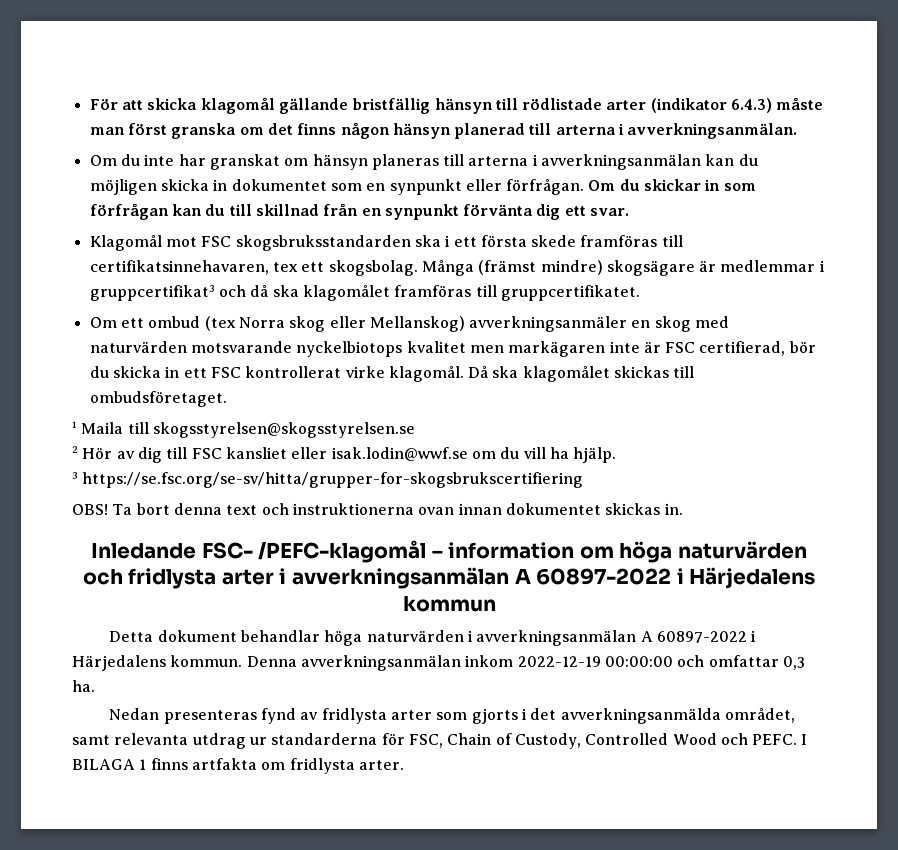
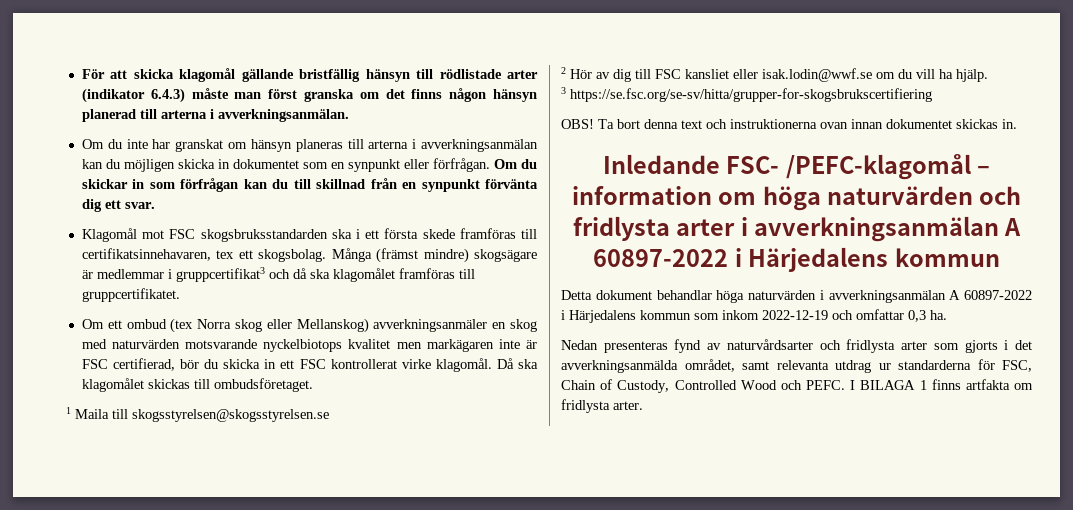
- Detta dokument behandlar höga naturvärden i avverkningsanmälan A 60897-2022 i Härjedalens kommun. Denna avverkningsanmälan inkom 2022-12-19 00:00:00 och omfattar 0,3 ha.
+ Detta dokument behandlar höga naturvärden i avverkningsanmälan A 60897-2022 i Härjedalens kommun som inkom 2022-12-19 och omfattar 0,3 ha.
- Nedan presenteras fynd av fridlysta arter som gjorts i det avverkningsanmälda området, samt relevanta utdrag ur standarderna för FSC, Chain of Custody, Controlled Wood och PEFC.
+ Nedan presenteras fynd av naturvårdsarter och fridlysta arter som gjorts i det avverkningsanmälda området, samt relevanta utdrag ur standarderna för FSC, Chain of Custody, Controlled Wood och PEFC.

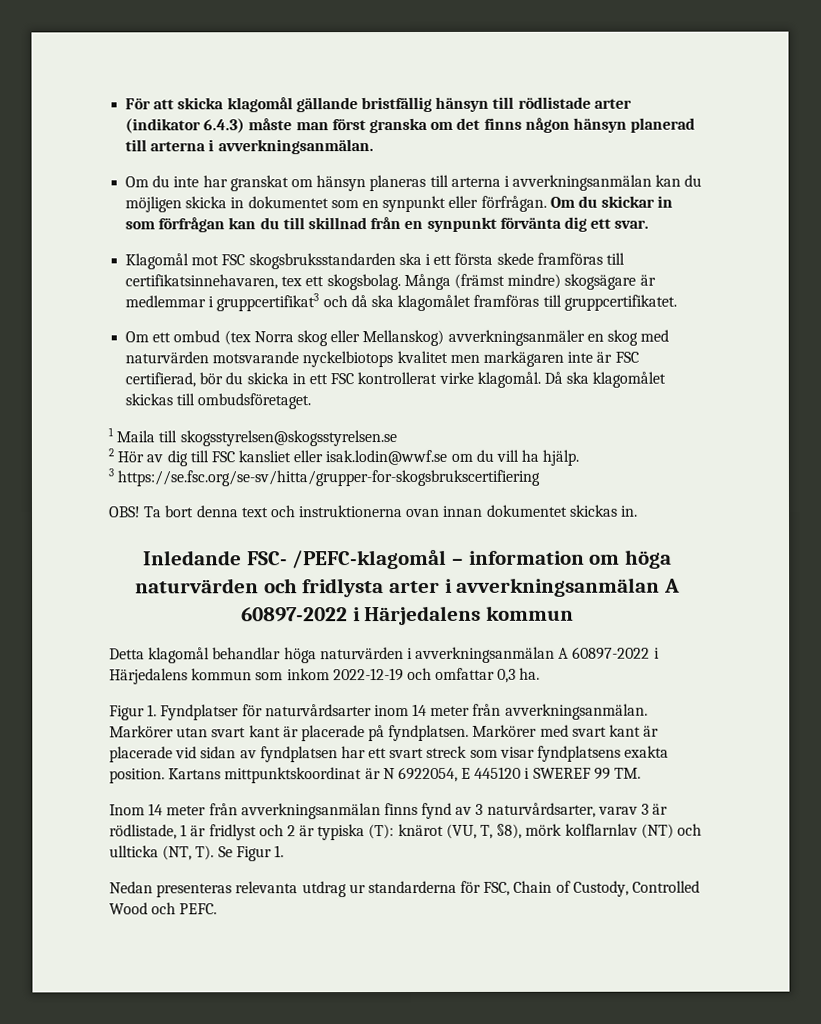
- Detta dokument behandlar höga naturvärden i avverkningsanmälan A 60897-2022 i Härjedalens kommun som inkom 2022-12-19 och omfattar 0,3 ha.
+ Detta klagomål behandlar höga naturvärden i avverkningsanmälan A 60897-2022 i Härjedalens kommun som inkom 2022-12-19 och omfattar 0,3 ha.
- Nedan presenteras fynd av naturvårdsarter och fridlysta arter som gjorts i det avverkningsanmälda området, samt relevanta utdrag ur standarderna för FSC, Chain of Custody, Controlled Wood och PEFC. I BILAGA 1 finns artfakta om fridlysta arter.
+ Figur 1. Fyndplatser för naturvårdsarter inom 14 meter från avverkningsanmälan. Markörer utan svart kant är placerade på fyndplatsen. Markörer med svart kant är placerade vid sidan av fyndplatsen har ett svart streck som visar fyndplatsens exakta position. Kartans mittpunktskoordinat är N 6922054, E 445120 i SWEREF 99 TM.
+ Inom 14 meter från avverkningsanmälan finns fynd av 3 naturvårdsarter, varav 3 är rödlistade, 1 är fridlyst och 2 är typiska (T): knärot (VU, T, §8), mörk kolflarnlav (NT) och ullticka (NT, T). Se Figur 1.
+ Nedan presenteras relevanta utdrag ur standarderna för FSC, Chain of Custody, Controlled Wood och PEFC.

